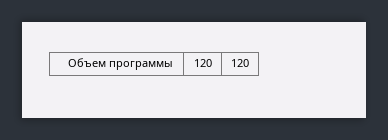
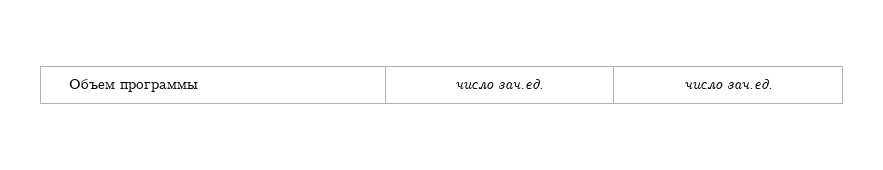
- Объем программы | 120 | 120
+ Объем программы | число зач.ед. | число зач.ед.

